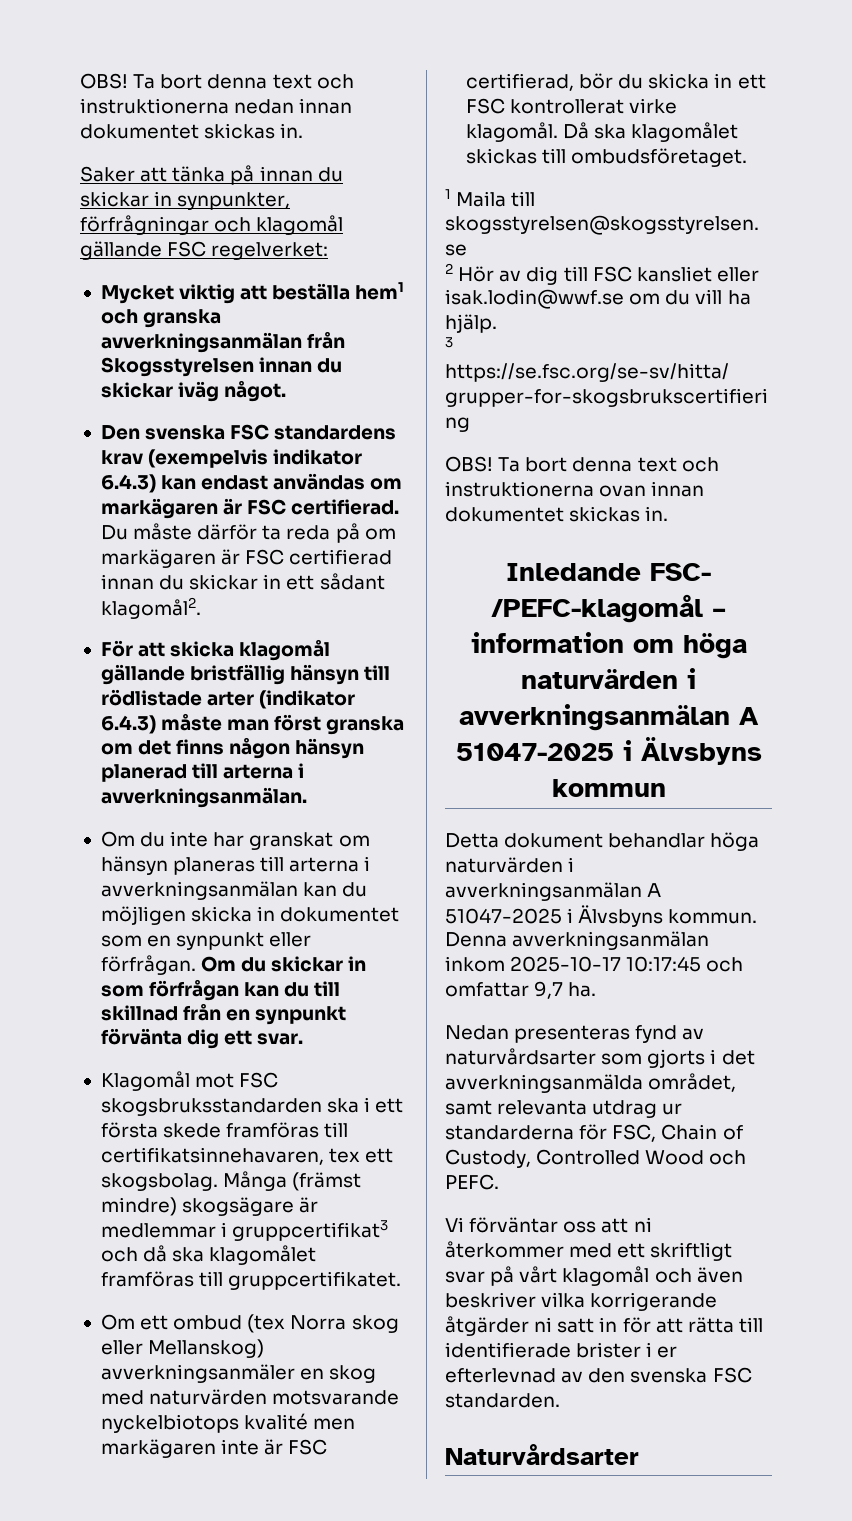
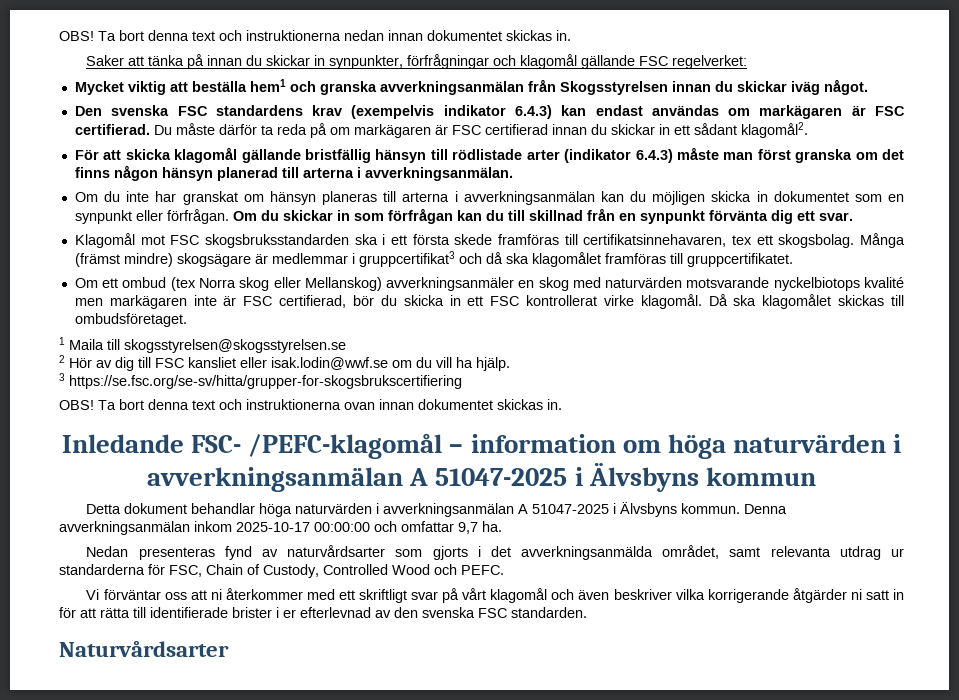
- Denna avverkningsanmälan inkom 2025-10-17 10:17:45 och omfattar 9,7 ha.
+ Denna avverkningsanmälan inkom 2025-10-17 00:00:00 och omfattar 9,7 ha.

